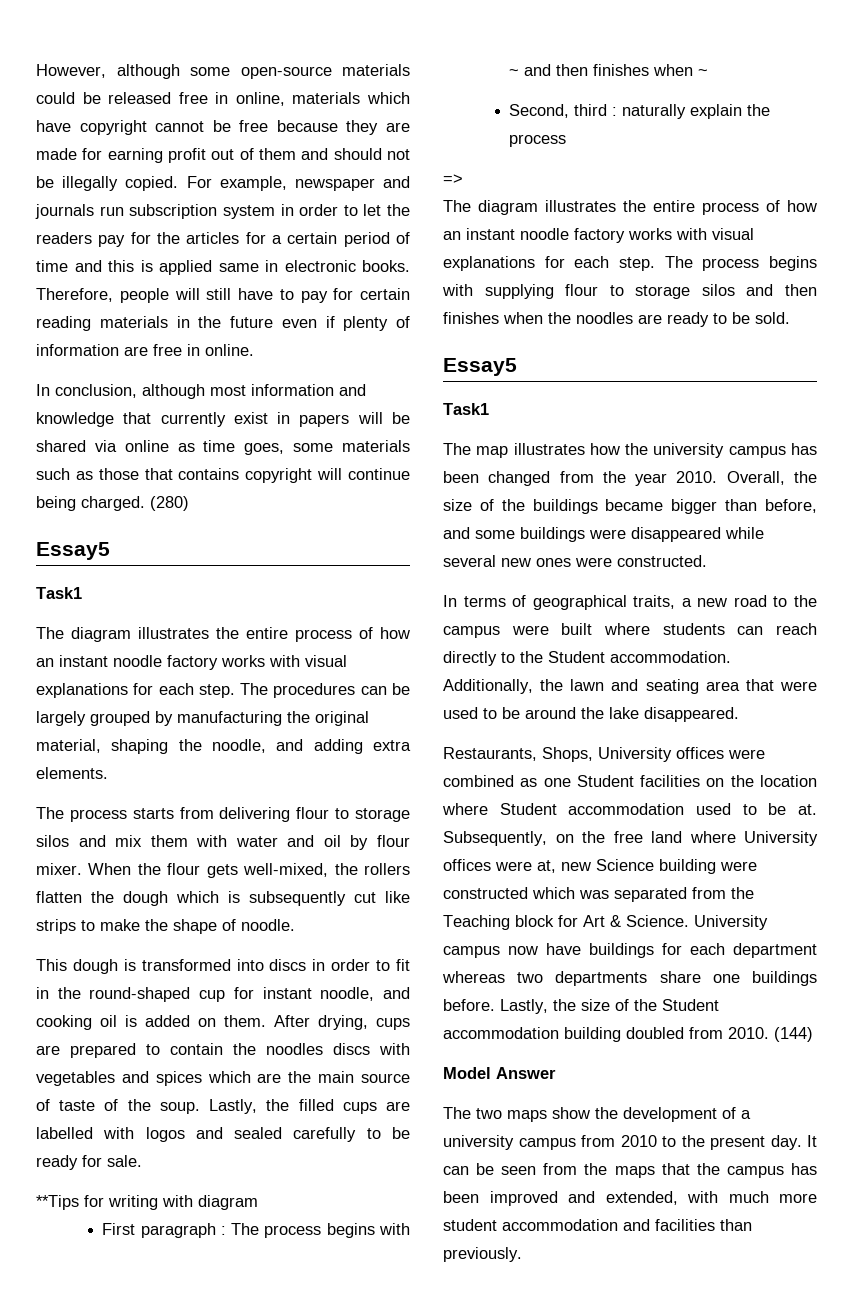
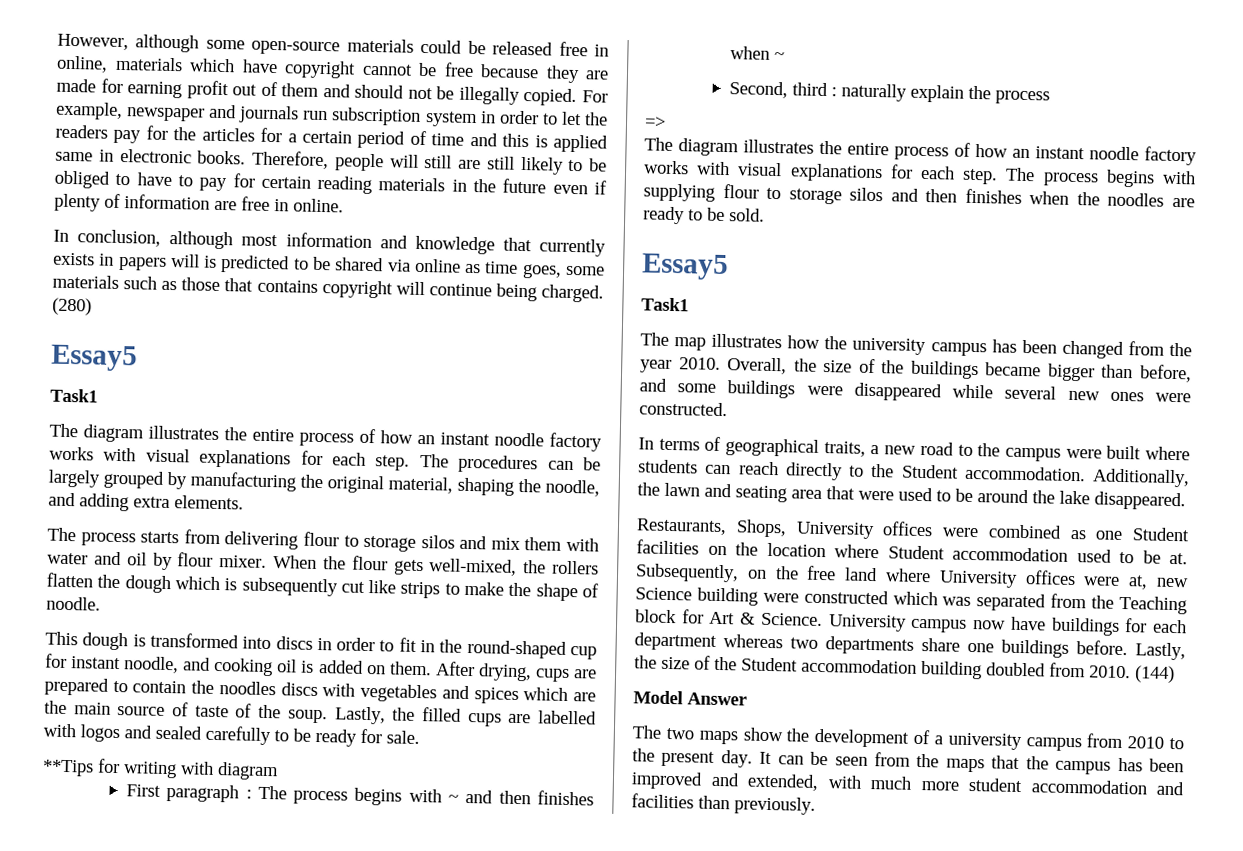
- Therefore, people will still have to pay for certain reading materials in the future even if plenty of information are free in online.
+ Therefore, people will still are still likely to be obliged to have to pay for certain reading materials in the future even if plenty of information are free in online.
- In conclusion, although most information and knowledge that currently exist in papers will be shared via online as time goes, some materials such as those that contains copyright will continue being charged.
+ In conclusion, although most information and knowledge that currently exists in papers will is predicted to be shared via online as time goes, some materials such as those that contains copyright will continue being charged.

